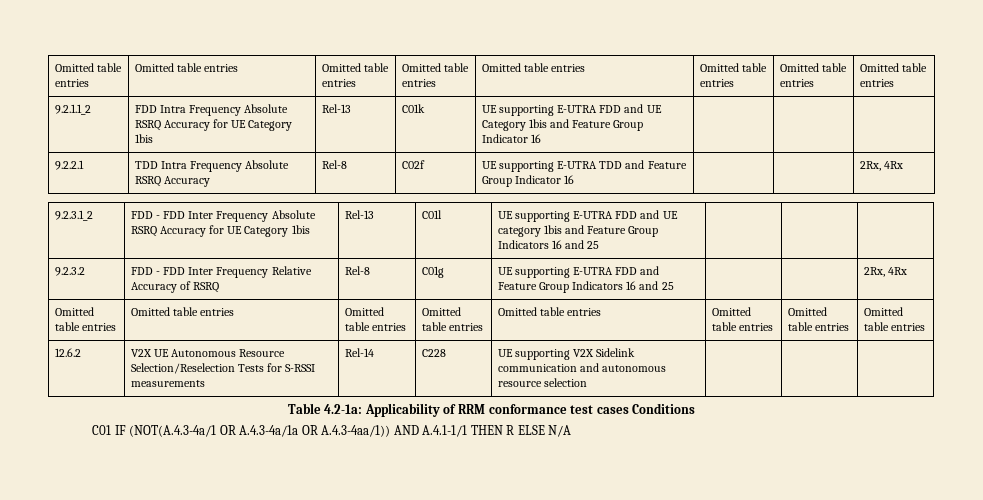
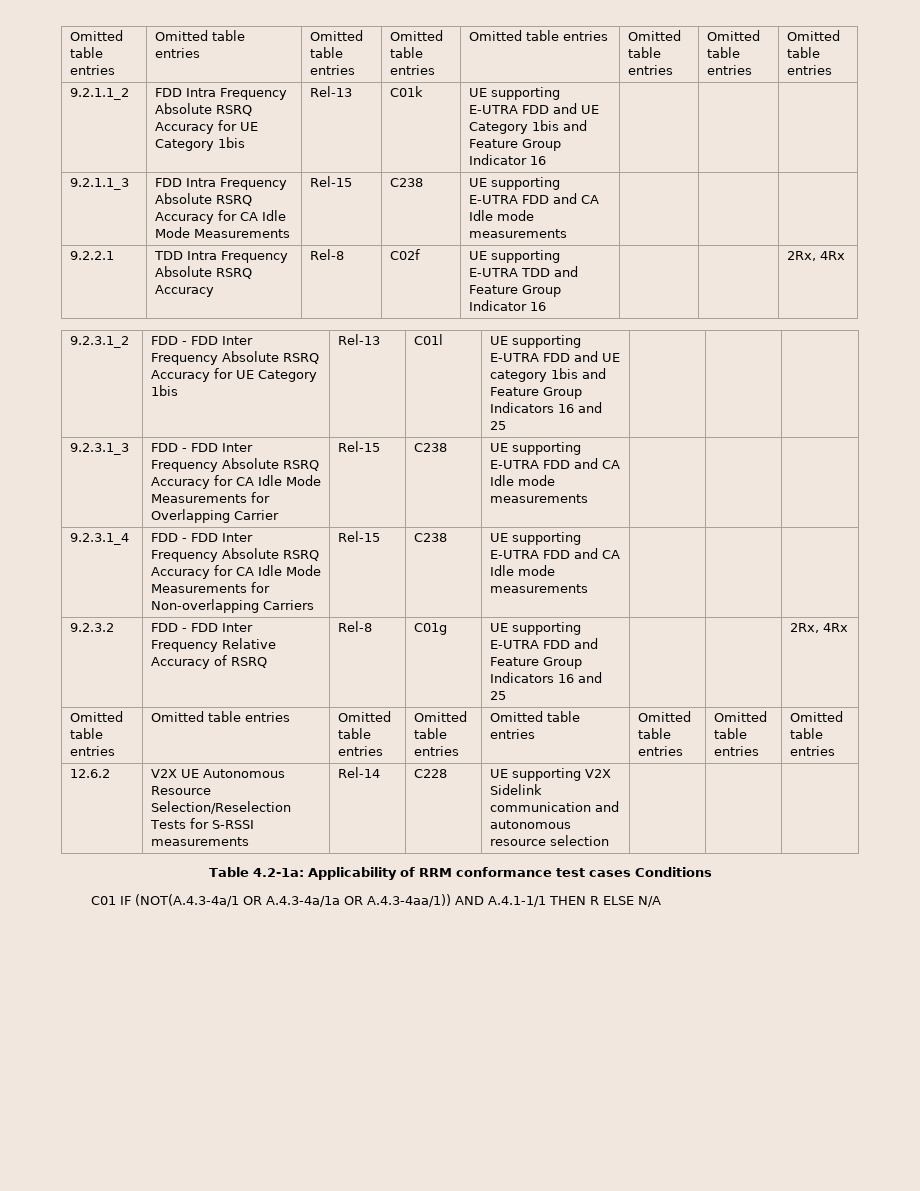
+ 9.2.1.1_3 | FDD Intra Frequency Absolute RSRQ Accuracy for CA Idle Mode Measurements | Rel-15 | C238 | UE supporting E-UTRA FDD and CA Idle mode measurements | | |
+ 9.2.3.1_3 | FDD - FDD Inter Frequency Absolute RSRQ Accuracy for CA Idle Mode Measurements for Overlapping Carrier | Rel-15 | C238 | UE supporting E-UTRA FDD and CA Idle mode measurements | | |
+ 9.2.3.1_4 | FDD - FDD Inter Frequency Absolute RSRQ Accuracy for CA Idle Mode Measurements for Non-overlapping Carriers | Rel-15 | C238 | UE supporting E-UTRA FDD and CA Idle mode measurements | | |

